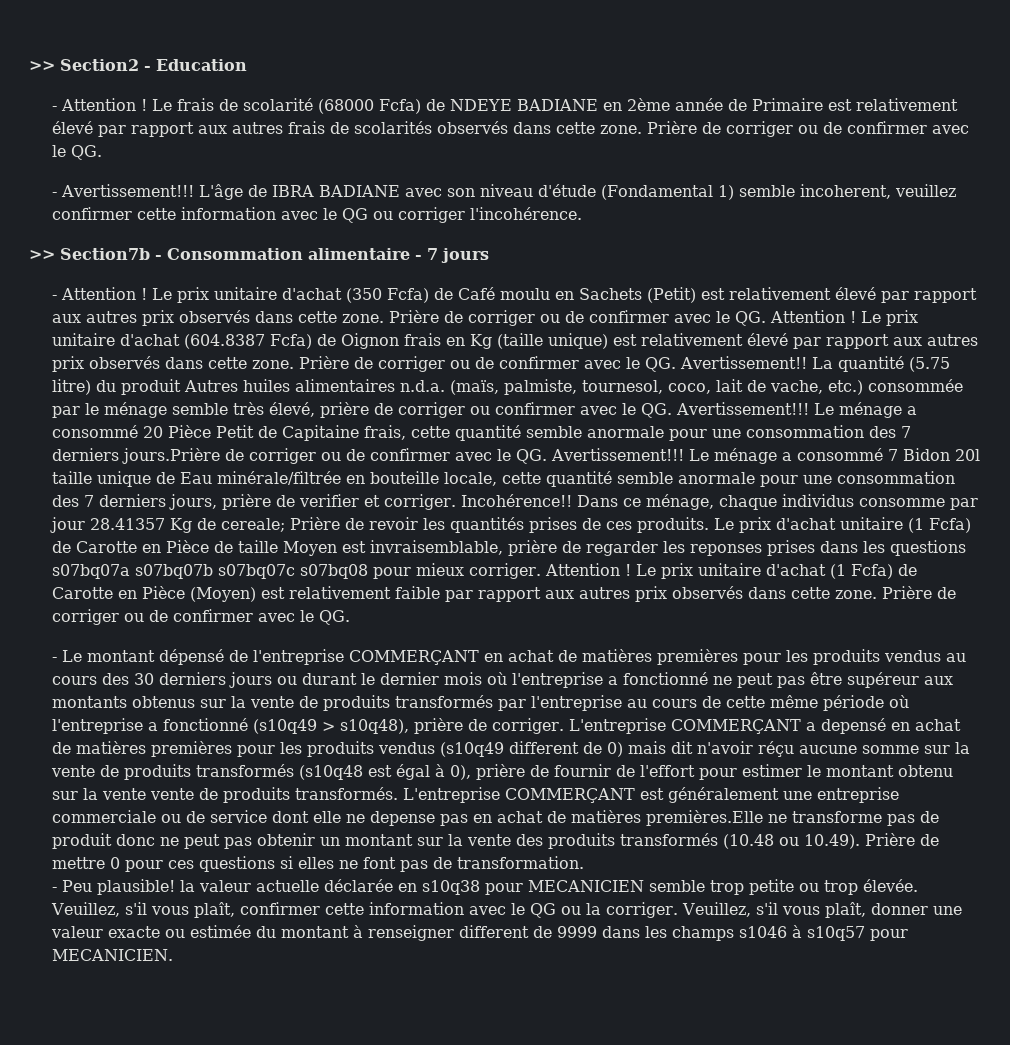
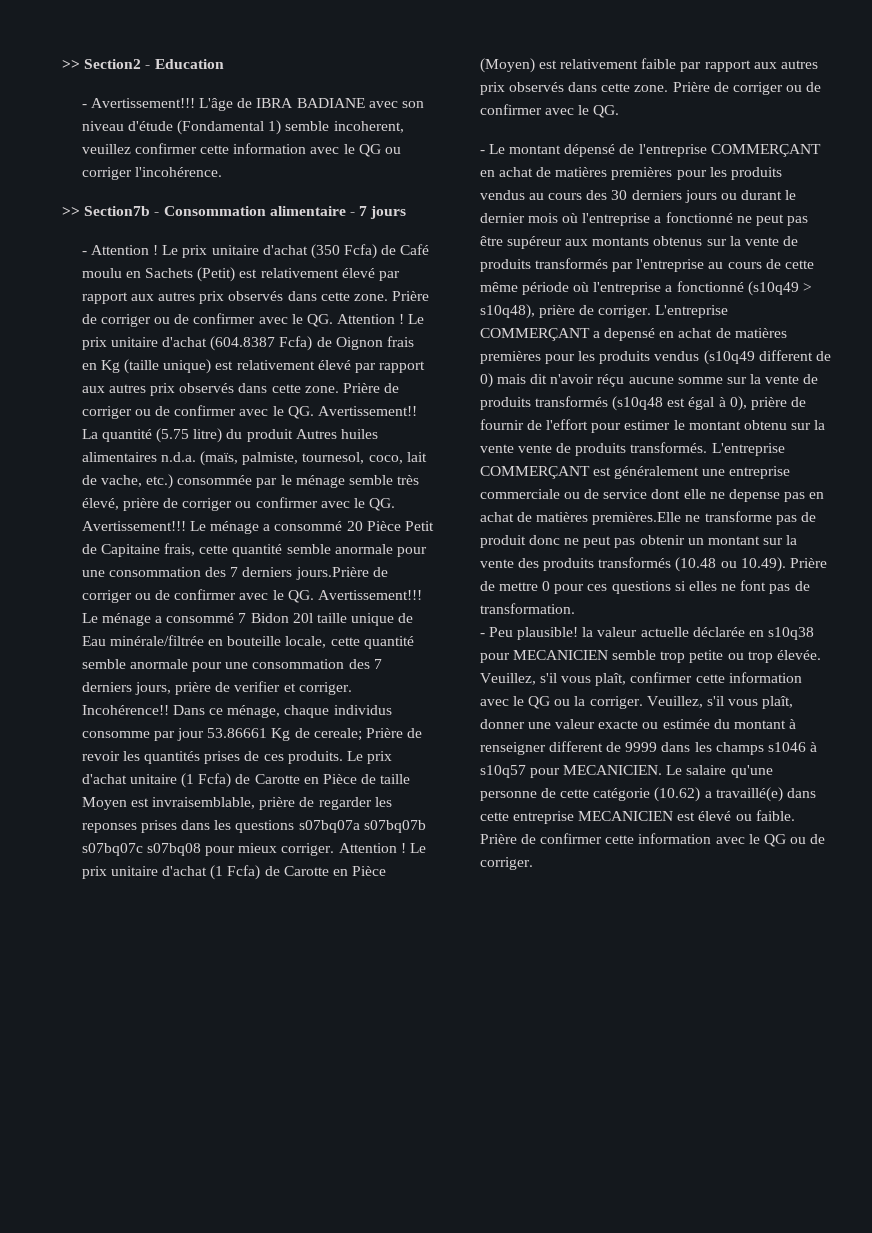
- - Attention ! Le frais de scolarité (68000 Fcfa) de NDEYE BADIANE en 2ème année de Primaire est relativement élevé par rapport aux autres frais de scolarités observés dans cette zone. Prière de corriger ou de confirmer avec le QG.
- Dans ce ménage, chaque individus consomme par jour 28.41357 Kg de cereale; Prière de revoir les quantités prises de ces produits.
+ Dans ce ménage, chaque individus consomme par jour 53.86661 Kg de cereale; Prière de revoir les quantités prises de ces produits.
+ Le salaire qu'une personne de cette catégorie (10.62) a travaillé(e) dans cette entreprise MECANICIEN est élevé ou faible. Prière de confirmer cette information avec le QG ou de corriger.

